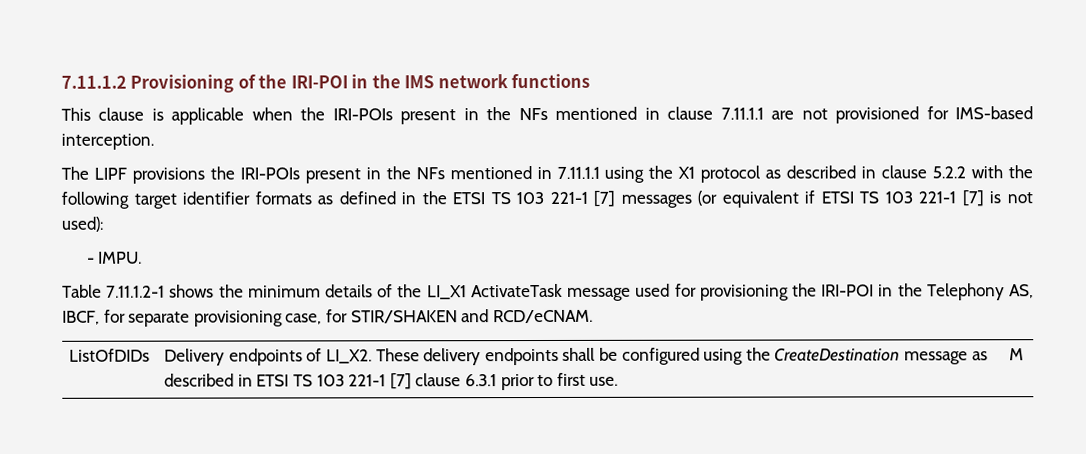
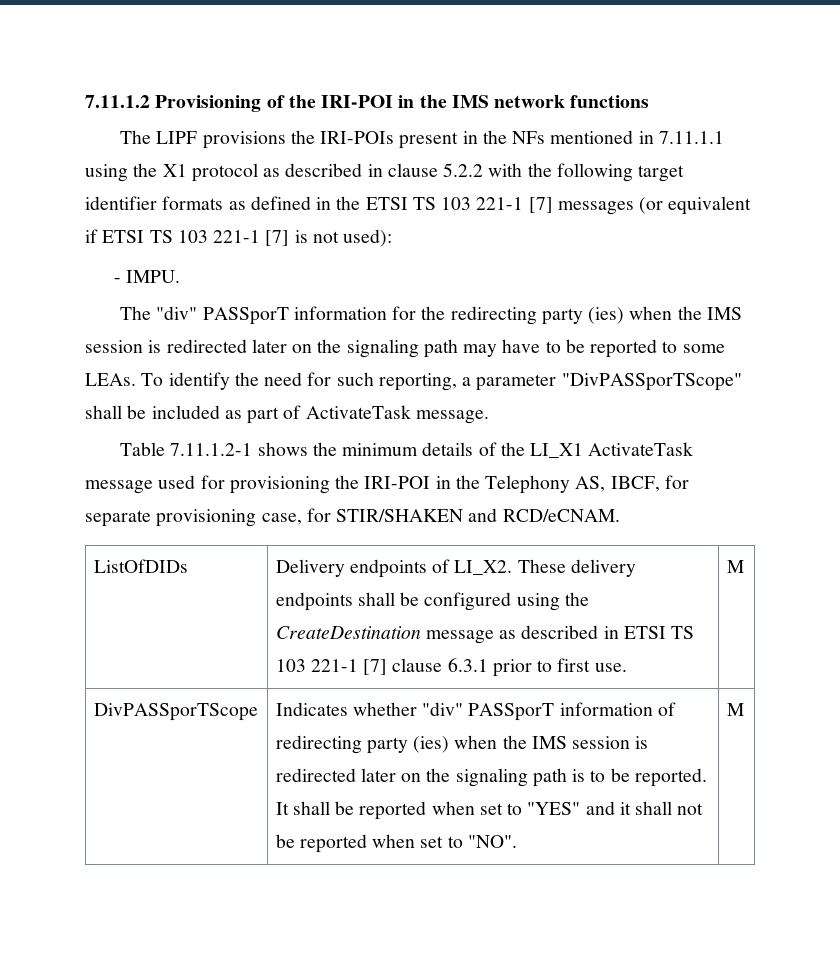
- This clause is applicable when the IRI-POIs present in the NFs mentioned in clause 7.11.1.1 are not provisioned for IMS-based interception.
+ The "div" PASSporT information for the redirecting party (ies) when the IMS session is redirected later on the signaling path may have to be reported to some LEAs. To identify the need for such reporting, a parameter "DivPASSporTScope" shall be included as part of ActivateTask message.
+ DivPASSporTScope | Indicates whether "div" PASSporT information of redirecting party (ies) when the IMS session is redirected later on the signaling path is to be reported. It shall be reported when set to "YES" and it shall not be reported when set to "NO". | M

